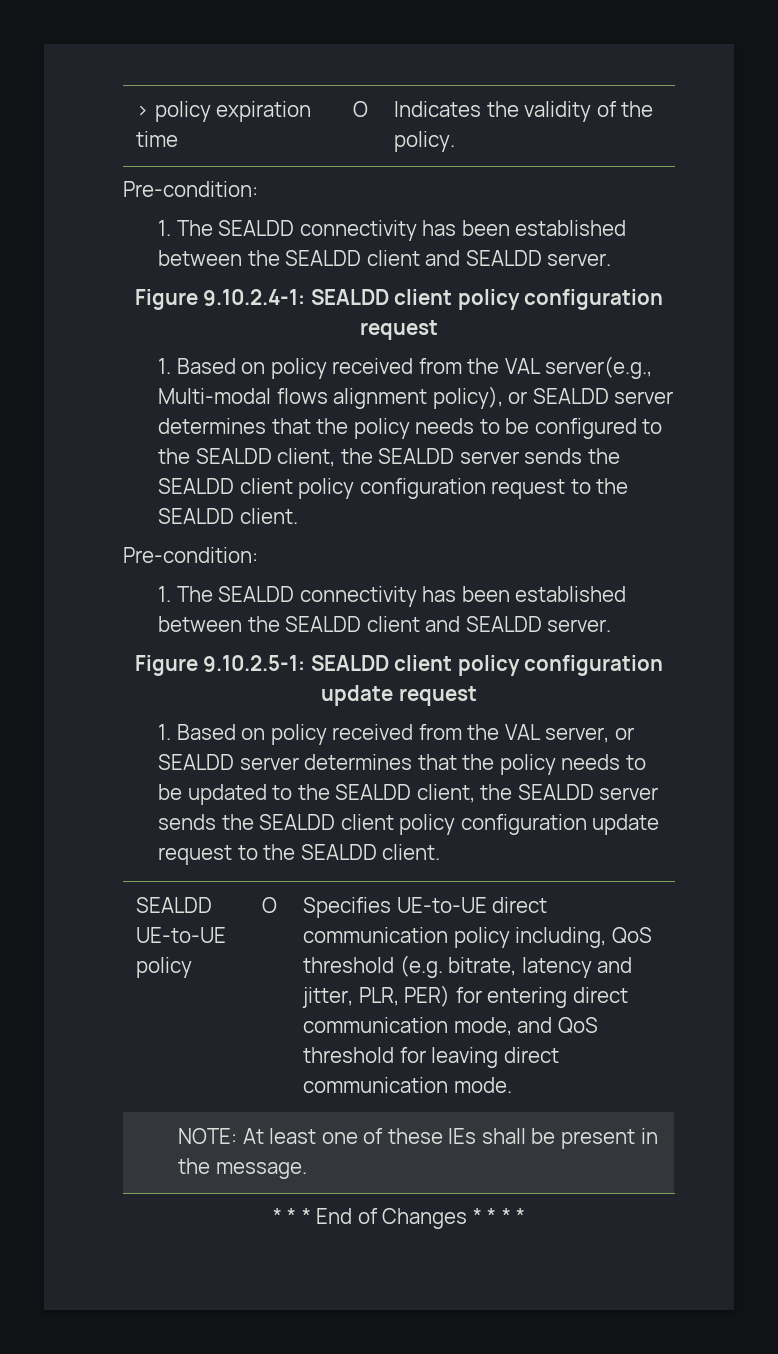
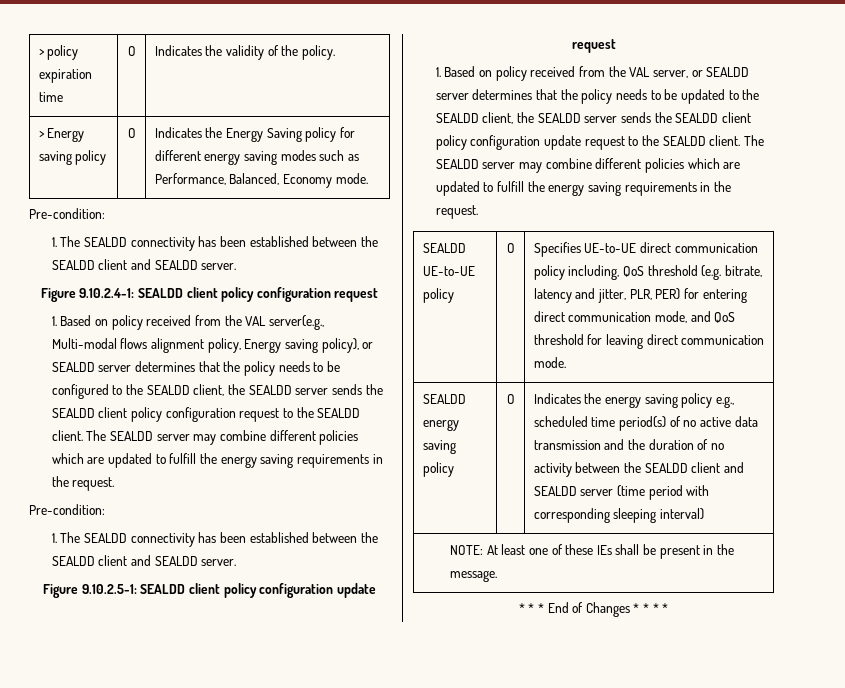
+ > Energy saving policy | O | Indicates the Energy Saving policy for different energy saving modes such as Performance, Balanced, Economy mode.
- 1. Based on policy received from the VAL server(e.g., Multi-modal flows alignment policy), or SEALDD server determines that the policy needs to be configured to the SEALDD client, the SEALDD server sends the SEALDD client policy configuration request to the SEALDD client.
+ 1. Based on policy received from the VAL server(e.g., Multi-modal flows alignment policy, Energy saving policy), or SEALDD server determines that the policy needs to be configured to the SEALDD client, the SEALDD server sends the SEALDD client policy configuration request to the SEALDD client. The SEALDD server may combine different policies which are updated to fulfill the energy saving requirements in the request.
- 1. Based on policy received from the VAL server, or SEALDD server determines that the policy needs to be updated to the SEALDD client, the SEALDD server sends the SEALDD client policy configuration update request to the SEALDD client.
+ 1. Based on policy received from the VAL server, or SEALDD server determines that the policy needs to be updated to the SEALDD client, the SEALDD server sends the SEALDD client policy configuration update request to the SEALDD client. The SEALDD server may combine different policies which are updated to fulfill the energy saving requirements in the request.
+ SEALDD energy saving policy | O | Indicates the energy saving policy e.g., scheduled time period(s) of no active data transmission and the duration of no activity between the SEALDD client and SEALDD server (time period with corresponding sleeping interval)

